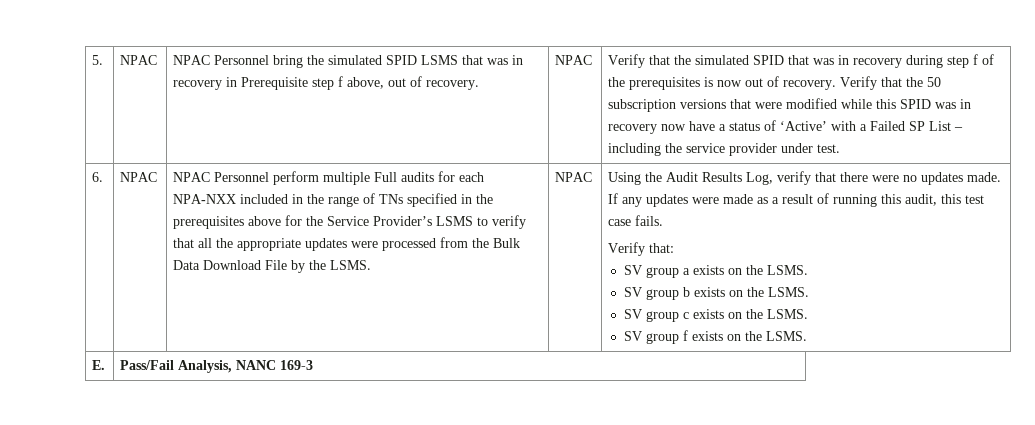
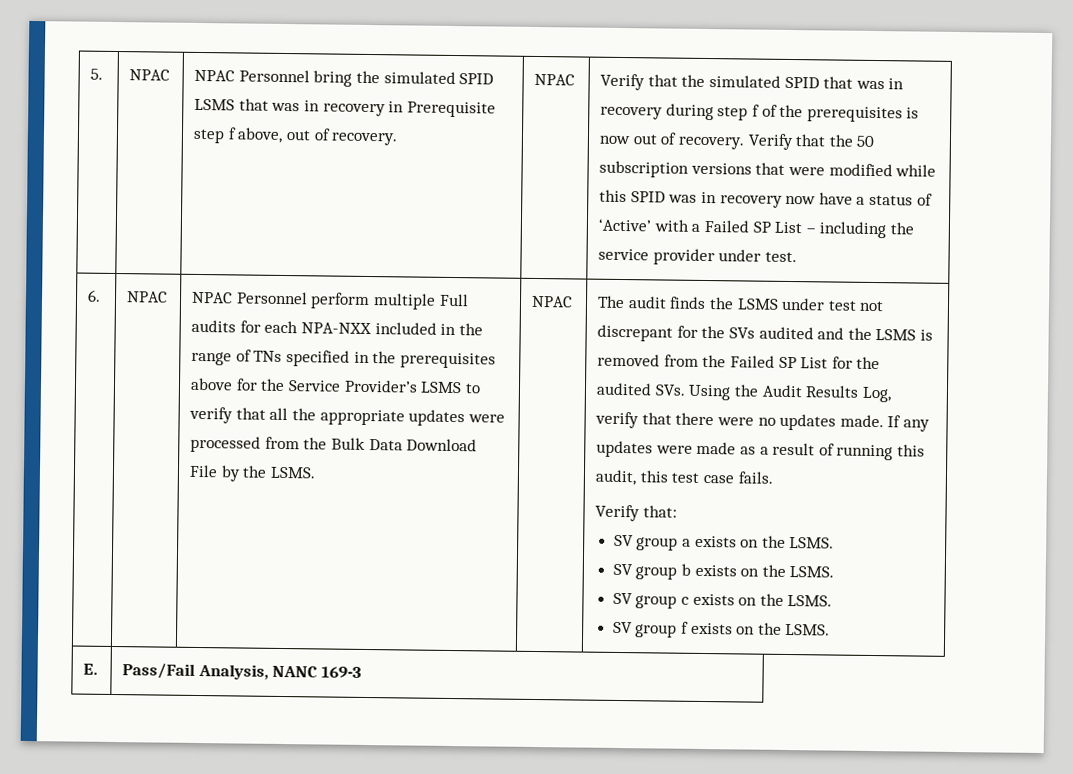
- Using the Audit Results Log, verify that there were no updates made.
+ The audit finds the LSMS under test not discrepant for the SVs audited and the LSMS is removed from the Failed SP List for the audited SVs. Using the Audit Results Log, verify that there were no updates made.

